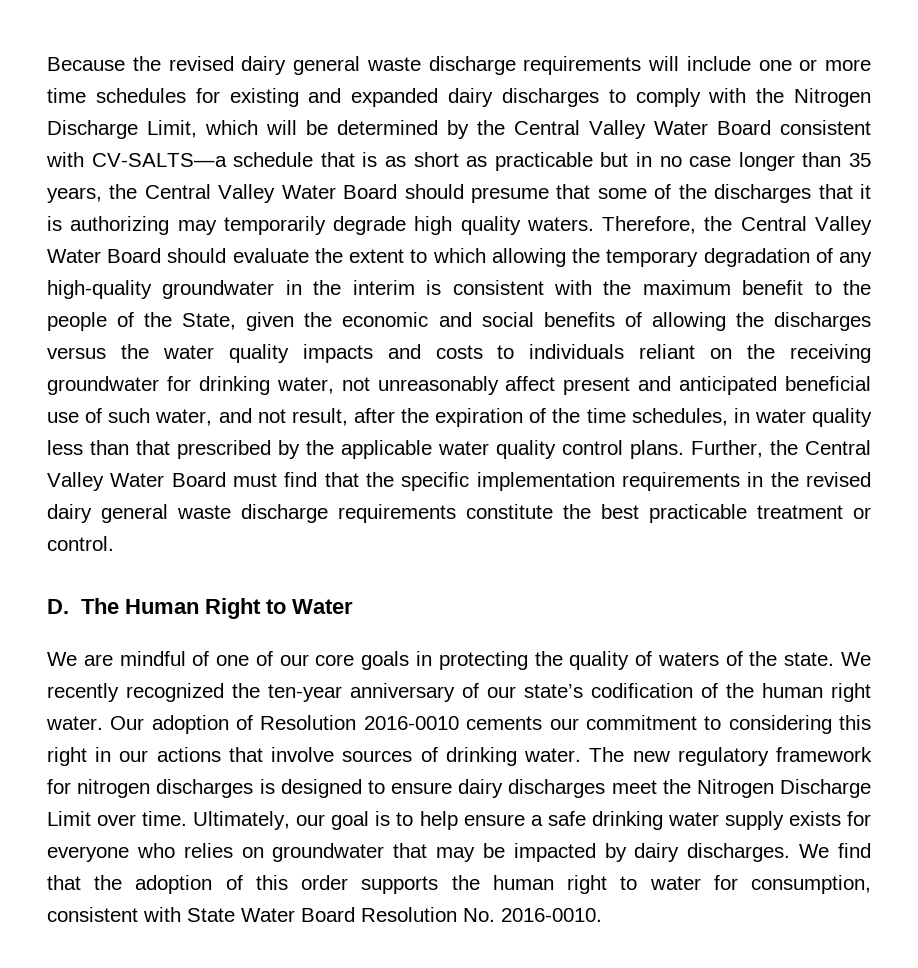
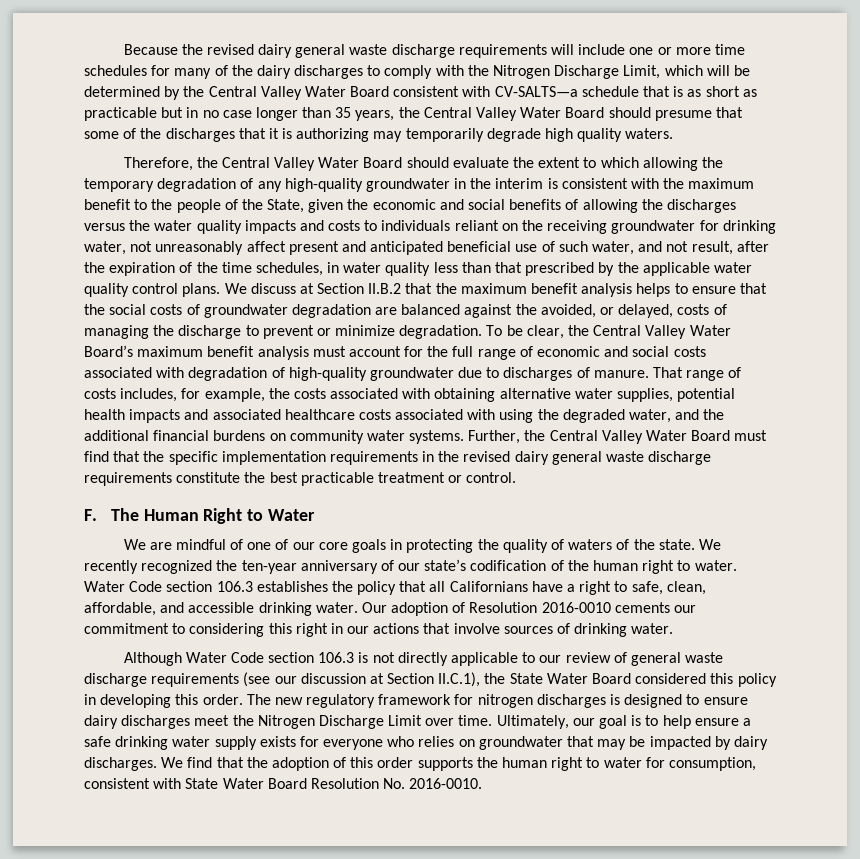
- Because the revised dairy general waste discharge requirements will include one or more time schedules for existing and expanded dairy discharges to comply with the Nitrogen Discharge Limit, which will be determined by the Central Valley Water Board consistent with CV-SALTS—a schedule that is as short as practicable but in no case longer than 35 years, the Central Valley Water Board should presume that some of the discharges that it is authorizing may temporarily degrade high quality waters. Therefore, the Central Valley Water Board should evaluate the extent to which allowing the temporary degradation of any high-quality groundwater in the interim is consistent with the maximum benefit to the people of the State, given the economic and social benefits of allowing the discharges versus the water quality impacts and costs to individuals reliant on the receiving groundwater for drinking water, not unreasonably affect present and anticipated beneficial use of such water, and not result, after the expiration of the time schedules, in water quality less than that prescribed by the applicable water quality control plans.
+ Because the revised dairy general waste discharge requirements will include one or more time schedules for many of the dairy discharges to comply with the Nitrogen Discharge Limit, which will be determined by the Central Valley Water Board consistent with CV-SALTS—a schedule that is as short as practicable but in no case longer than 35 years, the Central Valley Water Board should presume that some of the discharges that it is authorizing may temporarily degrade high quality waters.
+ Therefore, the Central Valley Water Board should evaluate the extent to which allowing the temporary degradation of any high-quality groundwater in the interim is consistent with the maximum benefit to the people of the State, given the economic and social benefits of allowing the discharges versus the water quality impacts and costs to individuals reliant on the receiving groundwater for drinking water, not unreasonably affect present and anticipated beneficial use of such water, and not result, after the expiration of the time schedules, in water quality less than that prescribed by the applicable water quality control plans.
+ We discuss at Section II.B.2 that the maximum benefit analysis helps to ensure that the social costs of groundwater degradation are balanced against the avoided, or delayed, costs of managing the discharge to prevent or minimize degradation. To be clear, the Central Valley Water Board’s maximum benefit analysis must account for the full range of economic and social costs associated with degradation of high-quality groundwater due to discharges of manure. That range of costs includes, for example, the costs associated with obtaining alternative water supplies, potential health impacts and associated healthcare costs associated with using the degraded water, and the additional financial burdens on community water systems.
- D. The Human Right to Water
+ F. The Human Right to Water
- We recently recognized the ten-year anniversary of our state’s codification of the human right water.
+ We recently recognized the ten-year anniversary of our state’s codification of the human right to water. Water Code section 106.3 establishes the policy that all Californians have a right to safe, clean, affordable, and accessible drinking water.
- Our adoption of Resolution 2016-0010 cements our commitment to considering this right in our actions that involve sources of drinking water. The new regulatory framework for nitrogen discharges is designed to ensure dairy discharges meet the Nitrogen Discharge Limit over time.
+ Our adoption of Resolution 2016-0010 cements our commitment to considering this right in our actions that involve sources of drinking water.
+ Although Water Code section 106.3 is not directly applicable to our review of general waste discharge requirements (see our discussion at Section II.C.1), the State Water Board considered this policy in developing this order. The new regulatory framework for nitrogen discharges is designed to ensure dairy discharges meet the Nitrogen Discharge Limit over time.

